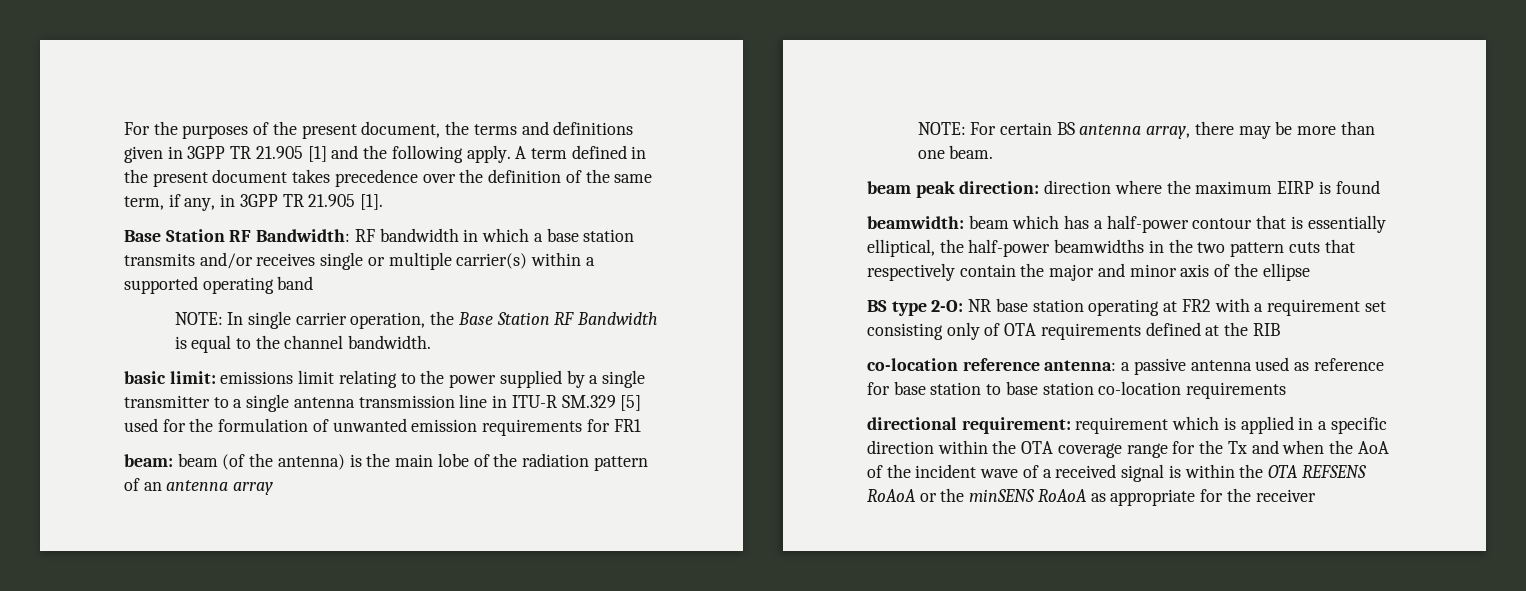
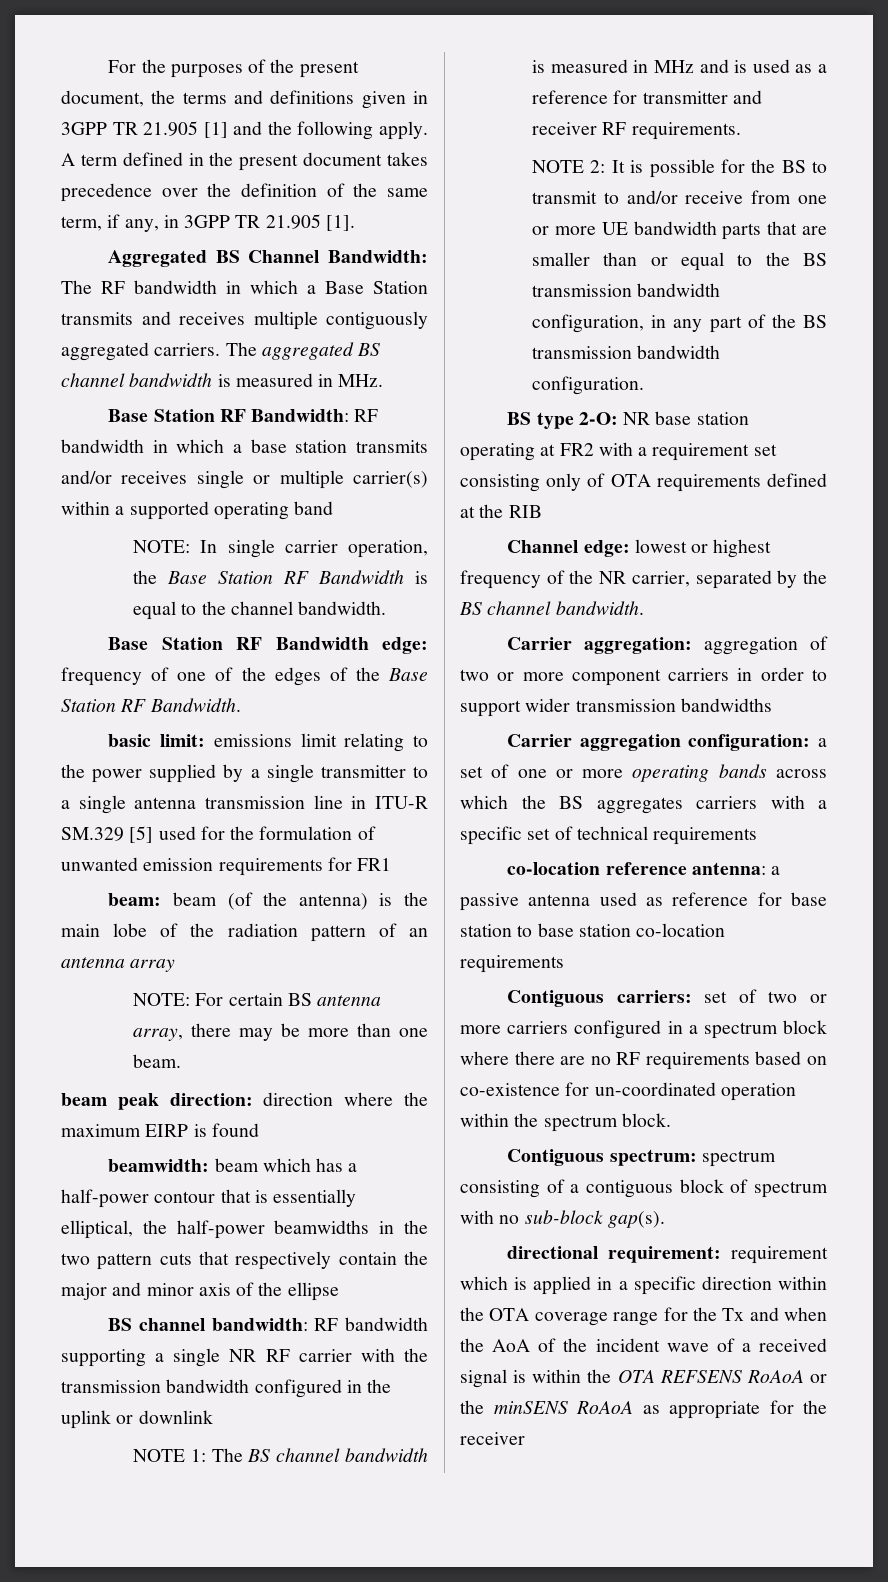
+ Aggregated BS Channel Bandwidth: The RF bandwidth in which a Base Station transmits and receives multiple contiguously aggregated carriers. The aggregated BS channel bandwidth is measured in MHz.
+ Base Station RF Bandwidth edge: frequency of one of the edges of the Base Station RF Bandwidth.
+ BS channel bandwidth: RF bandwidth supporting a single NR RF carrier with the transmission bandwidth configured in the uplink or downlink
+ NOTE 1: The BS channel bandwidth is measured in MHz and is used as a reference for transmitter and receiver RF requirements.
+ NOTE 2: It is possible for the BS to transmit to and/or receive from one or more UE bandwidth parts that are smaller than or equal to the BS transmission bandwidth configuration, in any part of the BS transmission bandwidth configuration.
+ Channel edge: lowest or highest frequency of the NR carrier, separated by the BS channel bandwidth.
+ Carrier aggregation: aggregation of two or more component carriers in order to support wider transmission bandwidths
+ Carrier aggregation configuration: a set of one or more operating bands across which the BS aggregates carriers with a specific set of technical requirements
+ Contiguous carriers: set of two or more carriers configured in a spectrum block where there are no RF requirements based on co-existence for un-coordinated operation within the spectrum block.
+ Contiguous spectrum: spectrum consisting of a contiguous block of spectrum with no sub-block gap(s).

